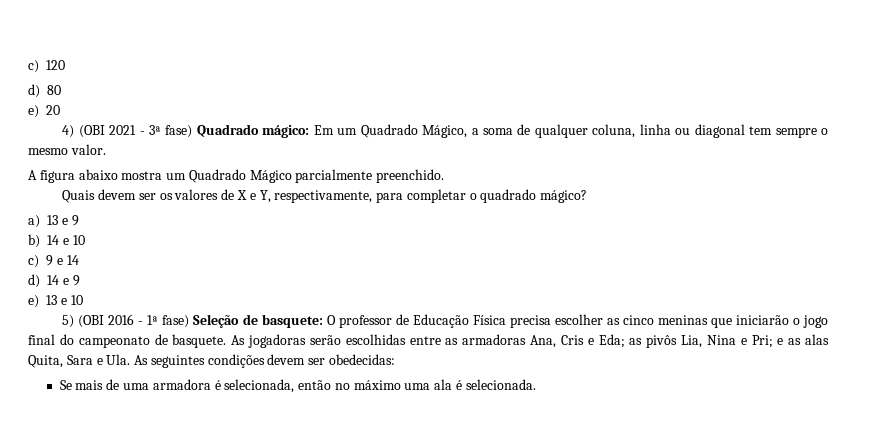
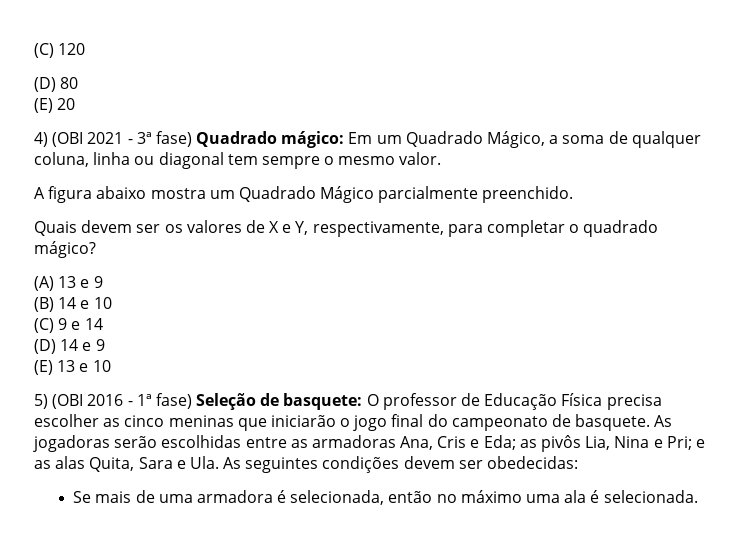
- c) 120
+ (C) 120
- d) 80
+ (D) 80
- e) 20
+ (E) 20
- a) 13 e 9
+ (A) 13 e 9
- b) 14 e 10
+ (B) 14 e 10
- c) 9 e 14
+ (C) 9 e 14
- d) 14 e 9
+ (D) 14 e 9
- e) 13 e 10
+ (E) 13 e 10

